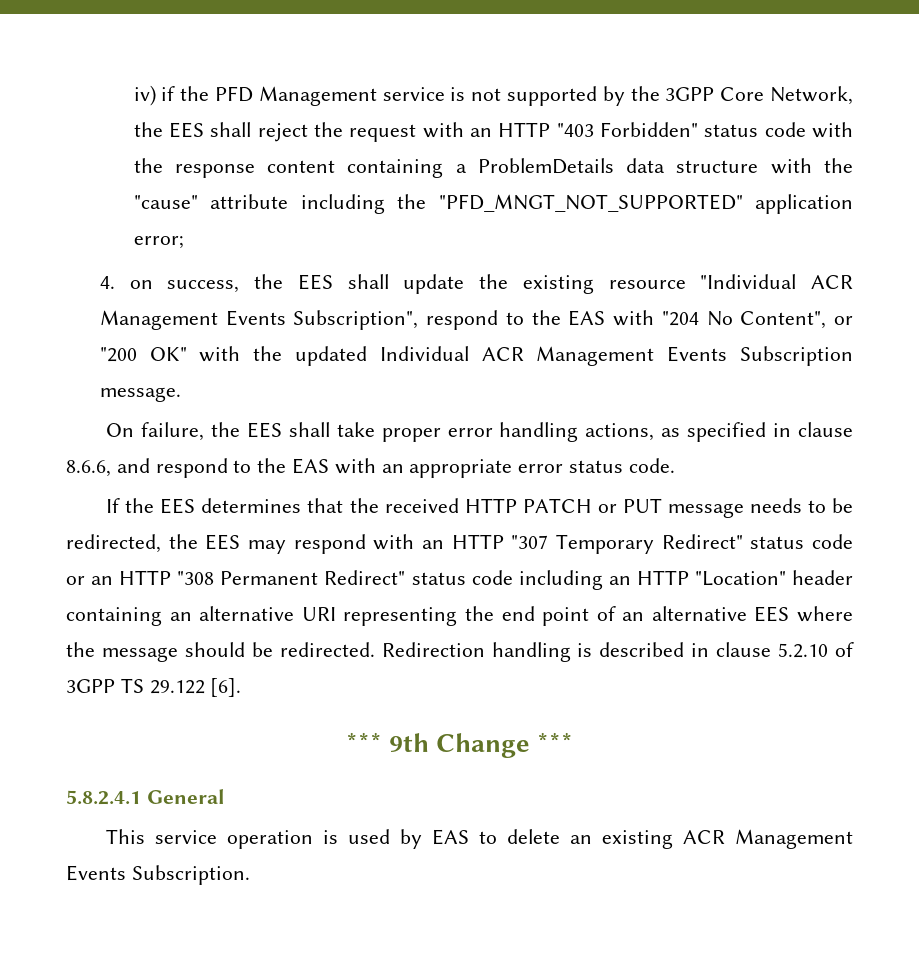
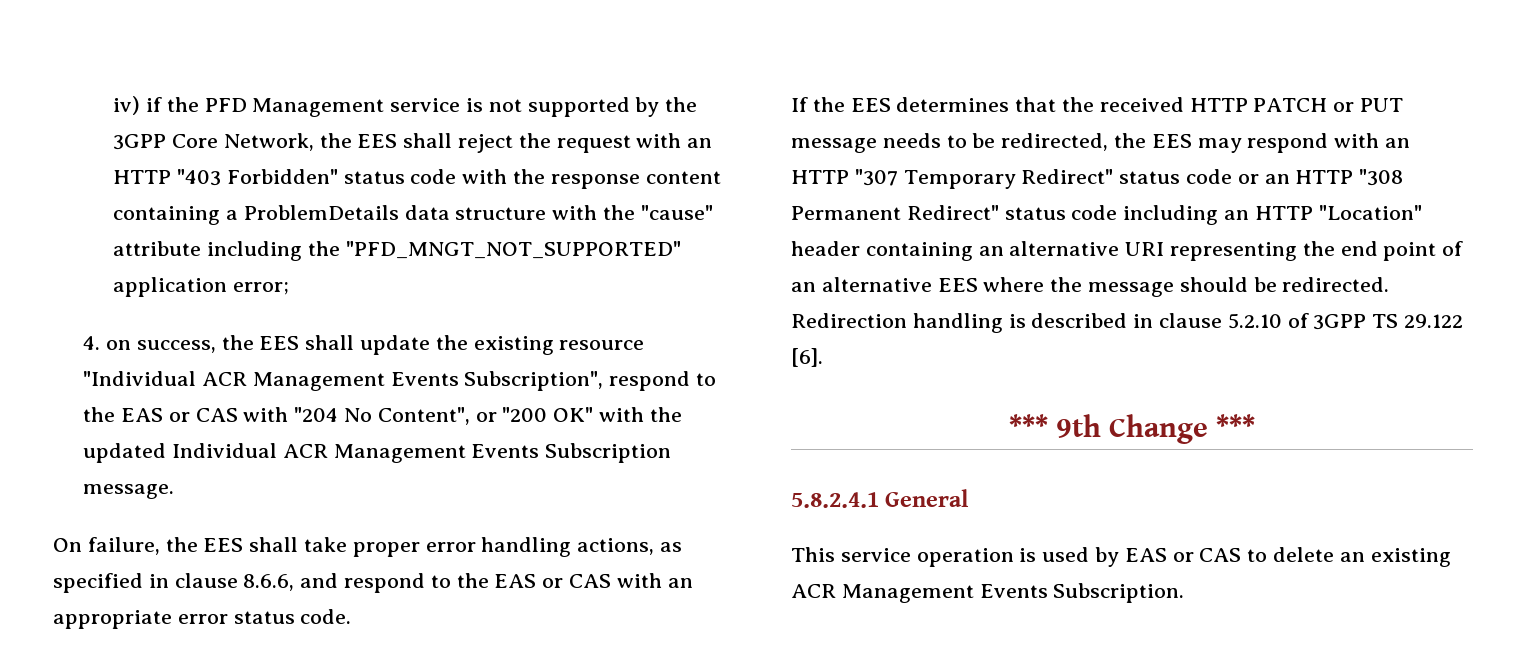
- 4. on success, the EES shall update the existing resource "Individual ACR Management Events Subscription", respond to the EAS with "204 No Content", or "200 OK" with the updated Individual ACR Management Events Subscription message.
+ 4. on success, the EES shall update the existing resource "Individual ACR Management Events Subscription", respond to the EAS or CAS with "204 No Content", or "200 OK" with the updated Individual ACR Management Events Subscription message.
- On failure, the EES shall take proper error handling actions, as specified in clause 8.6.6, and respond to the EAS with an appropriate error status code.
+ On failure, the EES shall take proper error handling actions, as specified in clause 8.6.6, and respond to the EAS or CAS with an appropriate error status code.
- This service operation is used by EAS to delete an existing ACR Management Events Subscription.
+ This service operation is used by EAS or CAS to delete an existing ACR Management Events Subscription.

